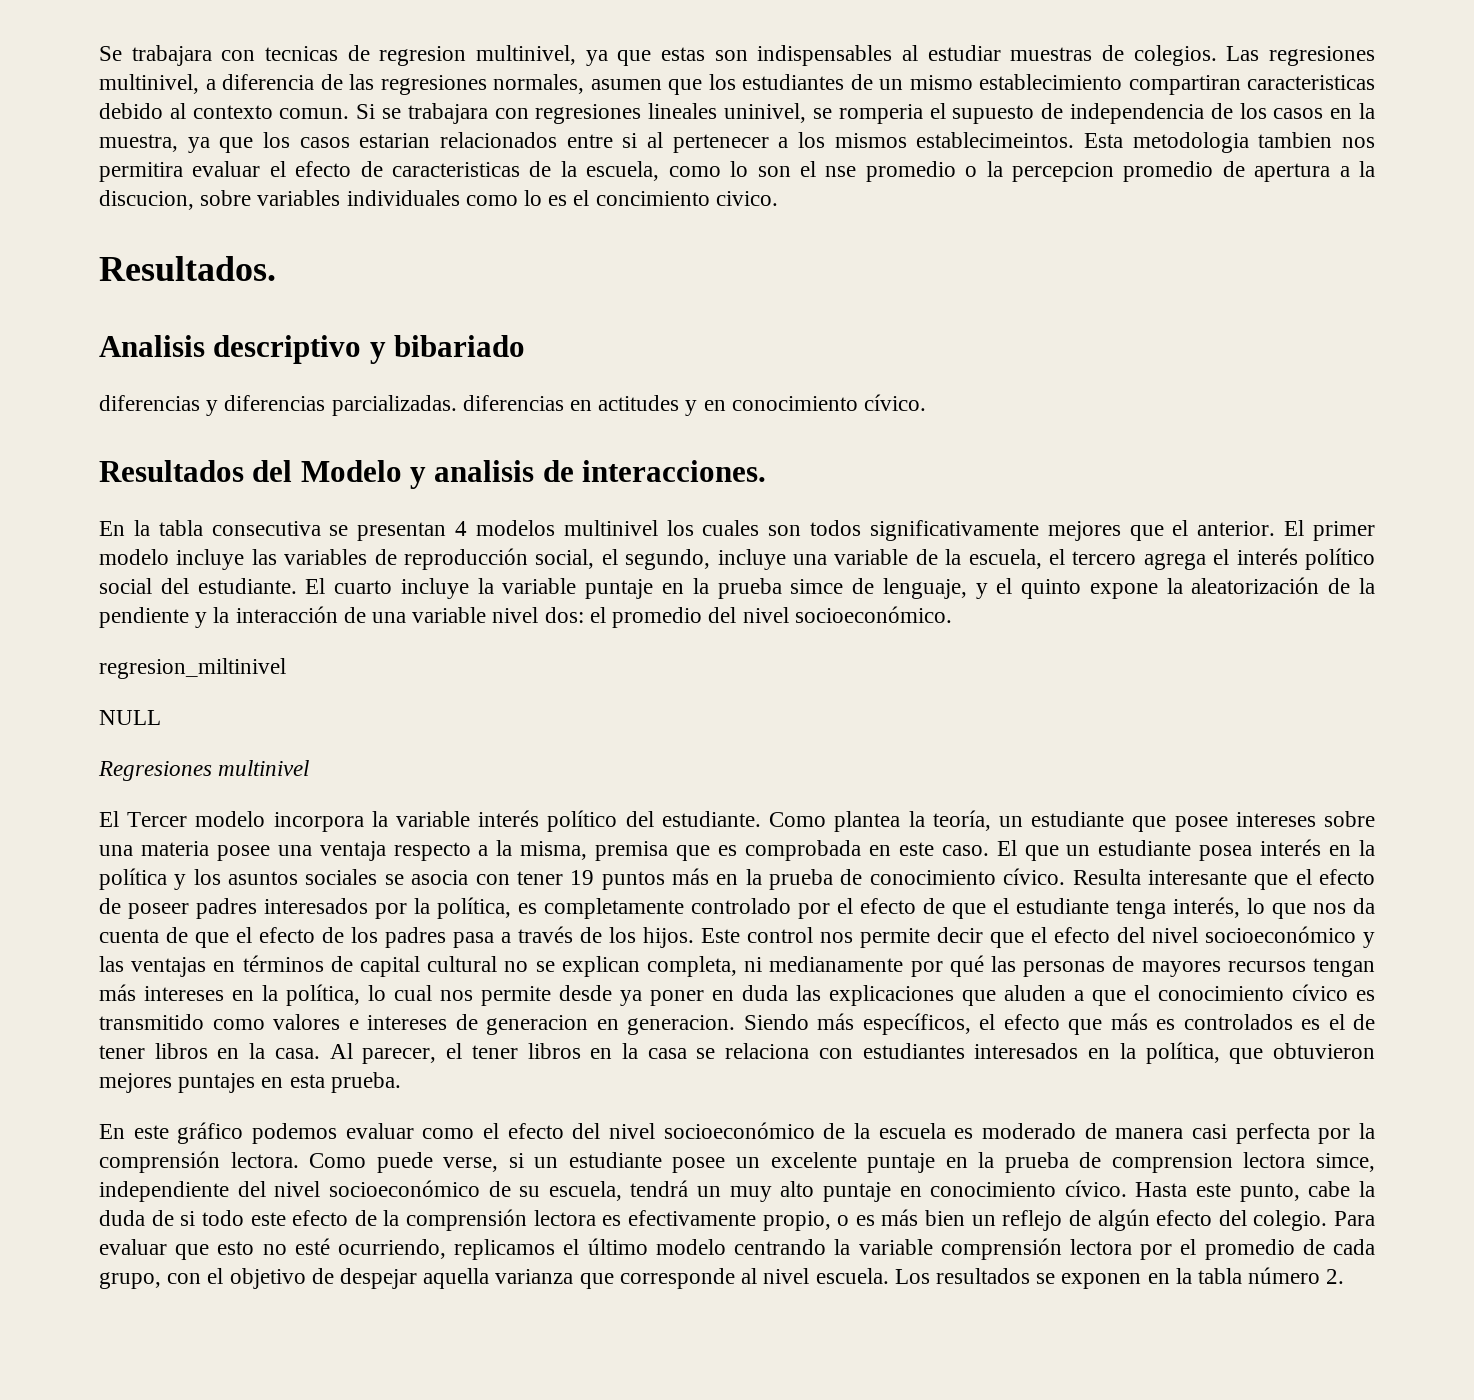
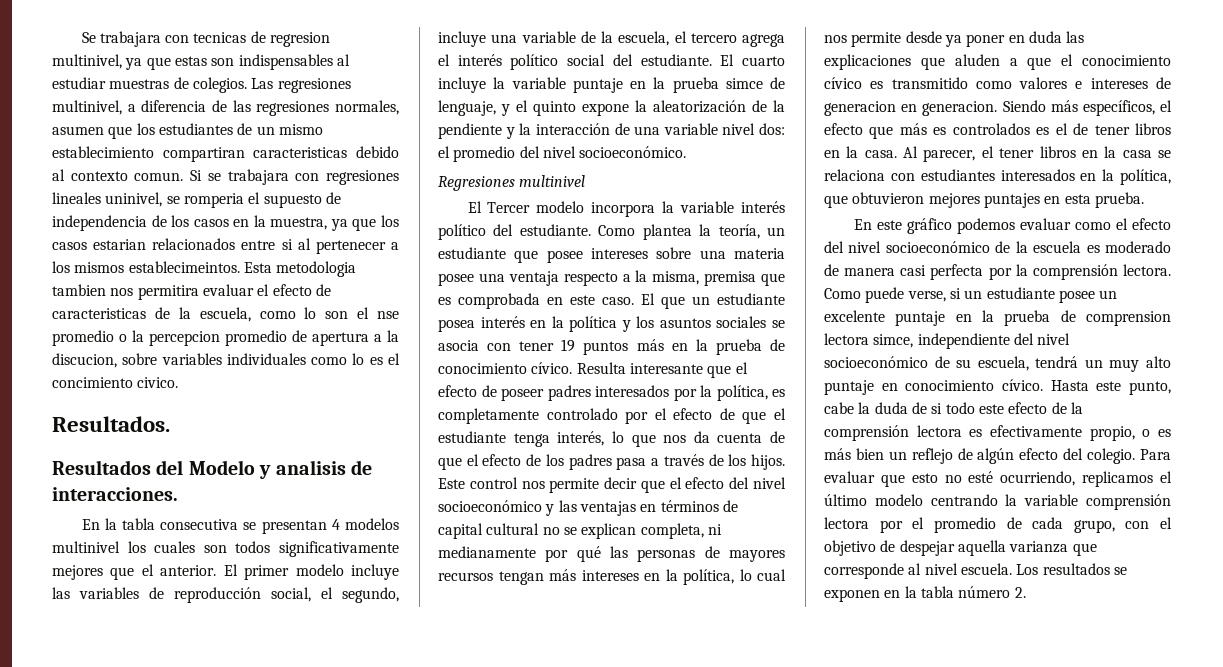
- Analisis descriptivo y bibariado
- diferencias y diferencias parcializadas. diferencias en actitudes y en conocimiento cívico.
- regresion_miltinivel
- NULL

